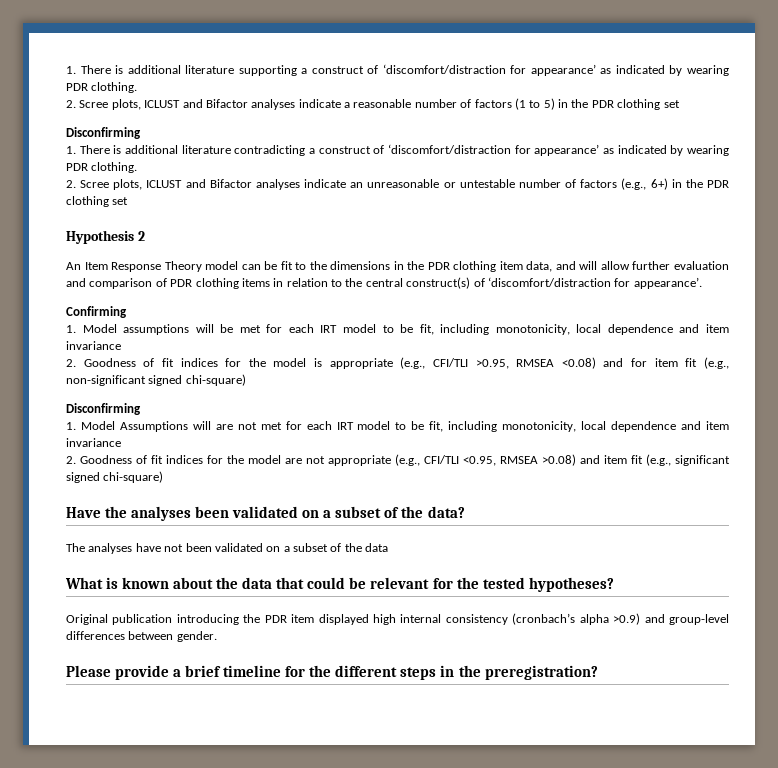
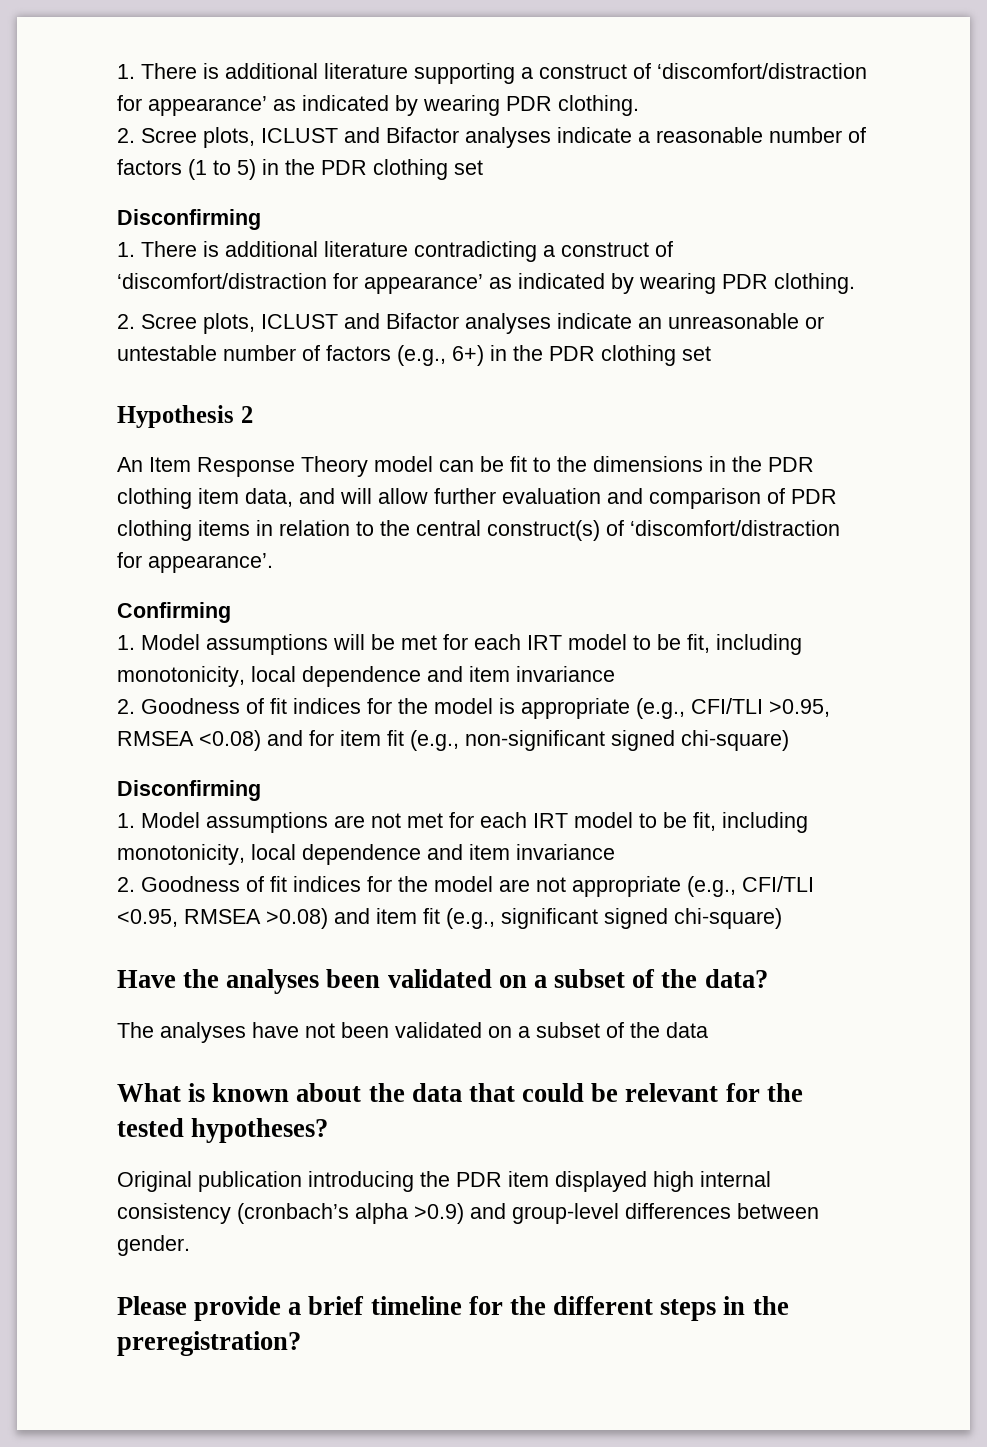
- 1. Model Assumptions will are not met for each IRT model to be fit, including monotonicity, local dependence and item invariance
+ 1. Model assumptions are not met for each IRT model to be fit, including monotonicity, local dependence and item invariance

